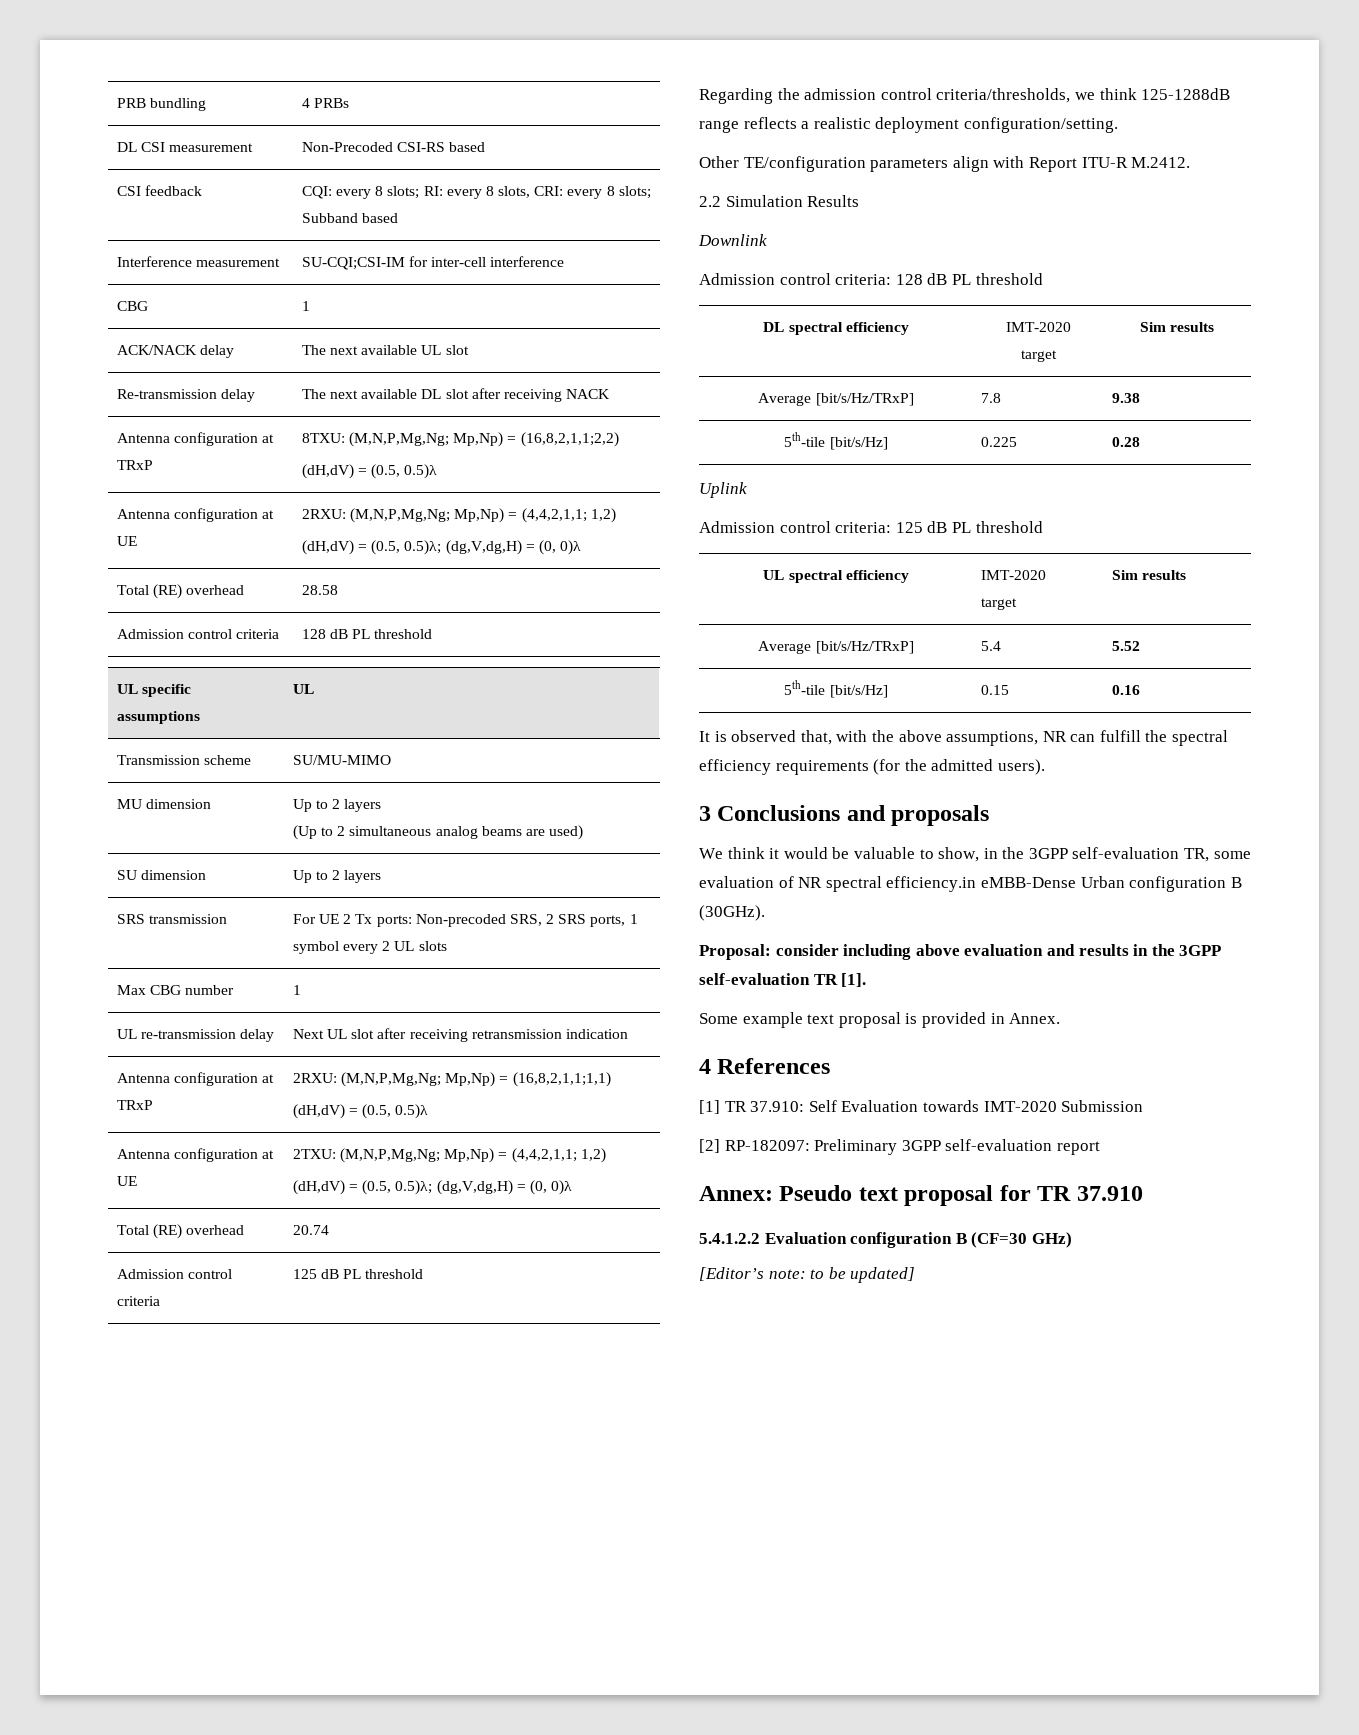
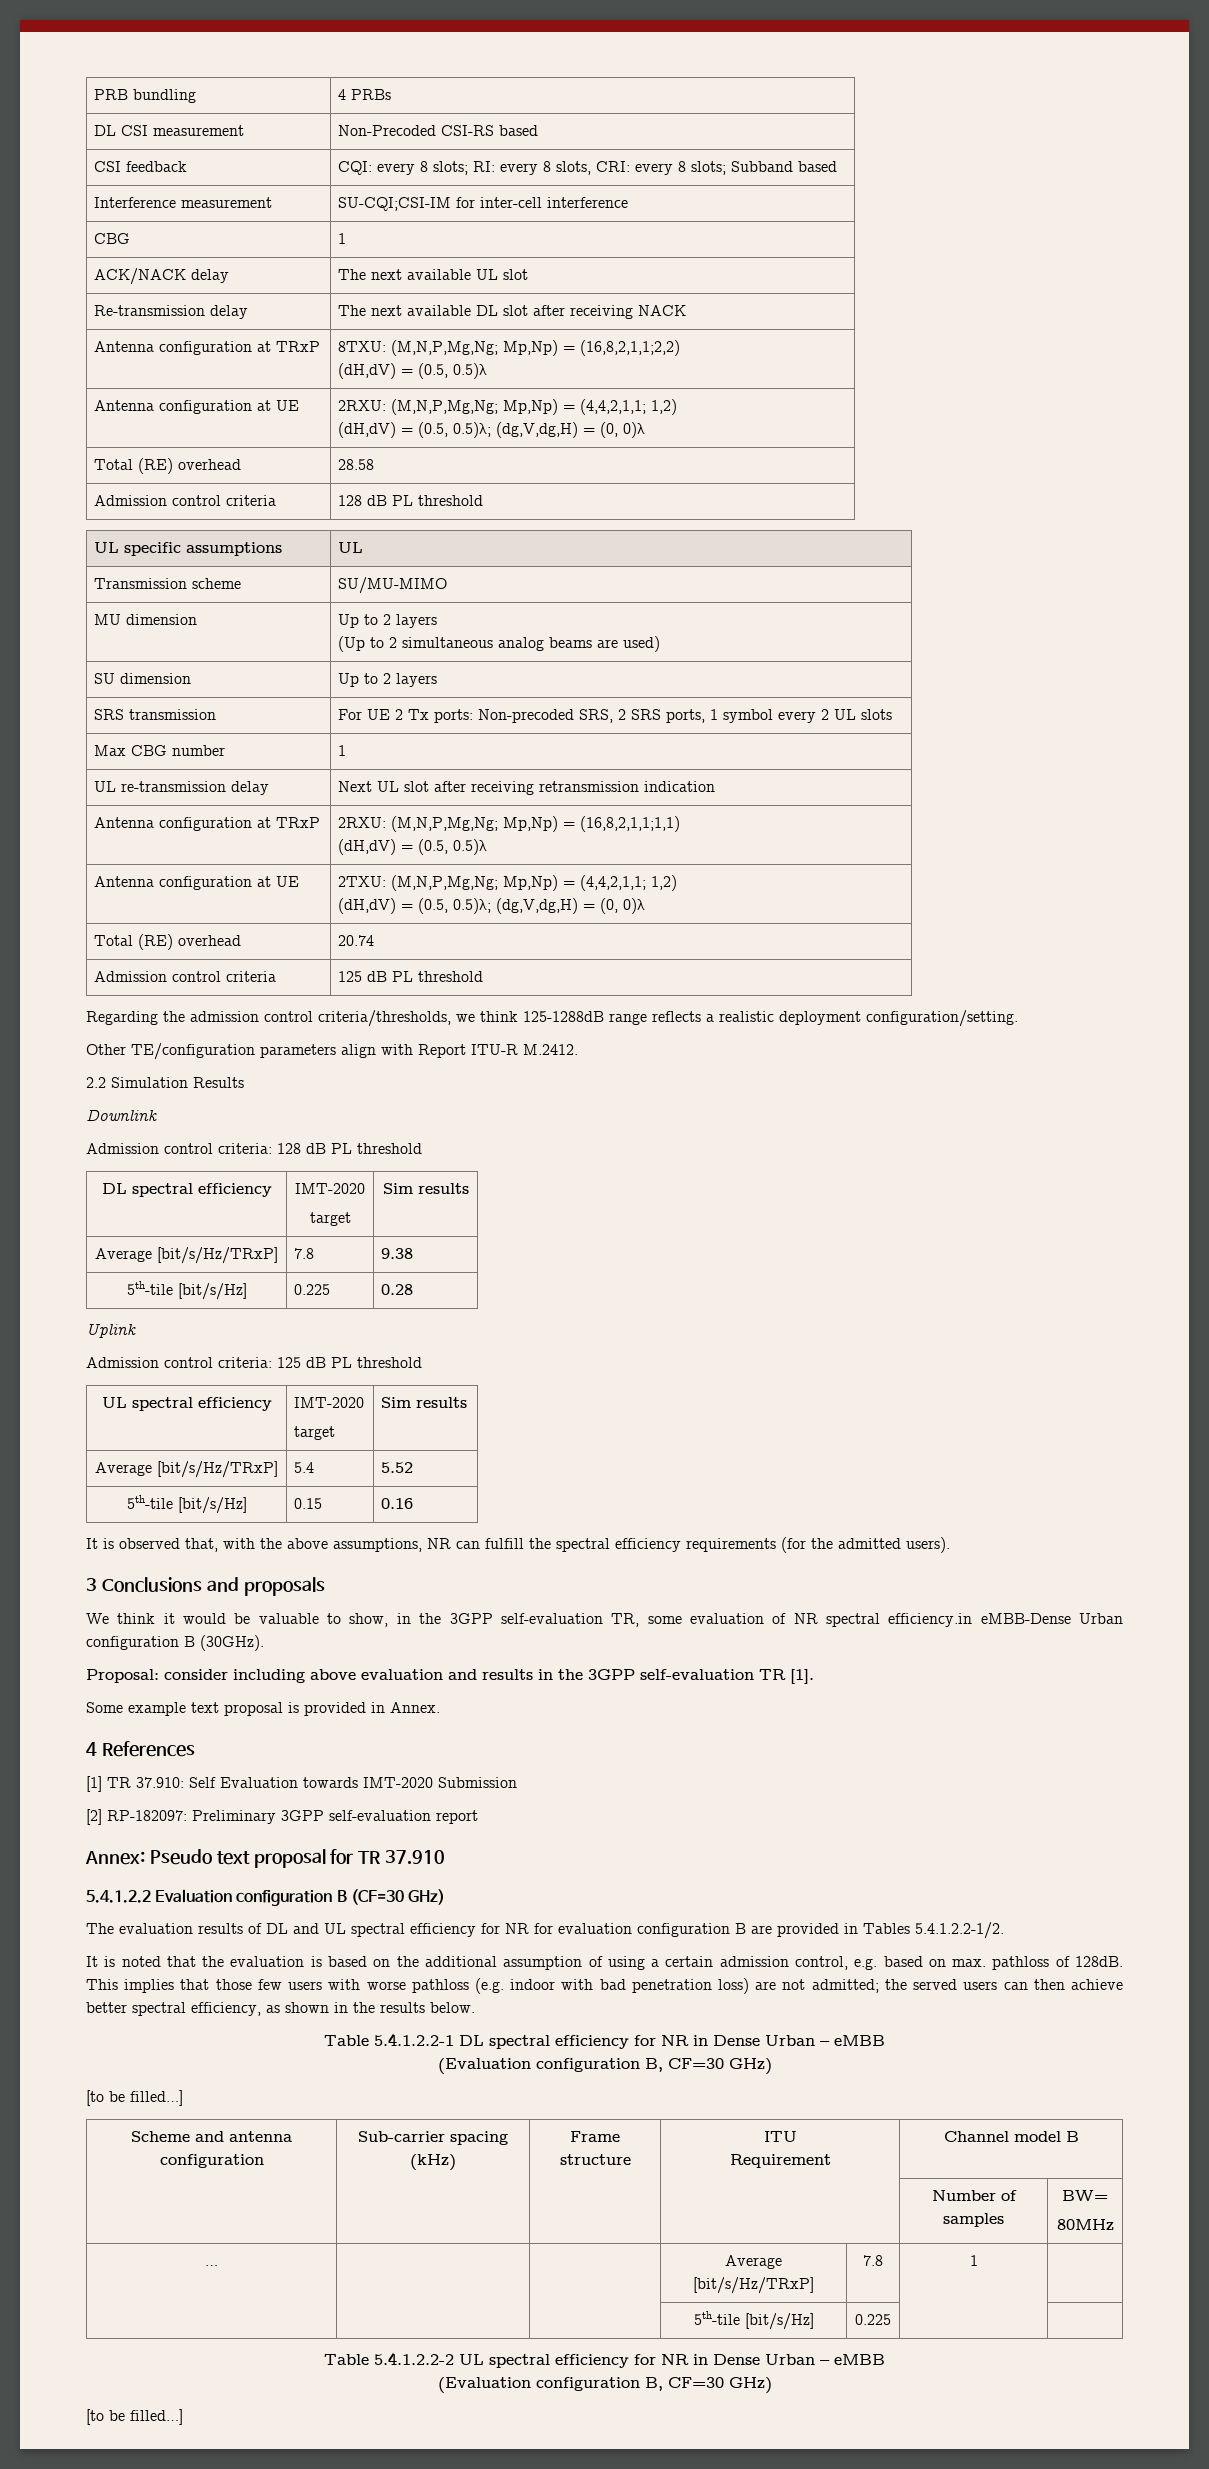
- [Editor’s note: to be updated]
+ The evaluation results of DL and UL spectral efficiency for NR for evaluation configuration B are provided in Tables 5.4.1.2.2-1/2.
+ It is noted that the evaluation is based on the additional assumption of using a certain admission control, e.g. based on max. pathloss of 128dB. This implies that those few users with worse pathloss (e.g. indoor with bad penetration loss) are not admitted; the served users can then achieve better spectral efficiency, as shown in the results below.
+ Table 5.4.1.2.2-1 DL spectral efficiency for NR in Dense Urban – eMBB
+ (Evaluation configuration B, CF=30 GHz)
+ [to be filled…]
+ Scheme and antenna configuration | Sub-carrier spacing (kHz) | Frame structure | ITU
+ Requirement | Channel model B
+ | | | | Number of samples | BW=
+ 80MHz
+ … | | | Average [bit/s/Hz/TRxP] | 7.8 | 1 |
+ | | | 5th-tile [bit/s/Hz] | 0.225 | |
+ Table 5.4.1.2.2-2 UL spectral efficiency for NR in Dense Urban – eMBB
+ (Evaluation configuration B, CF=30 GHz)
+ [to be filled…]

